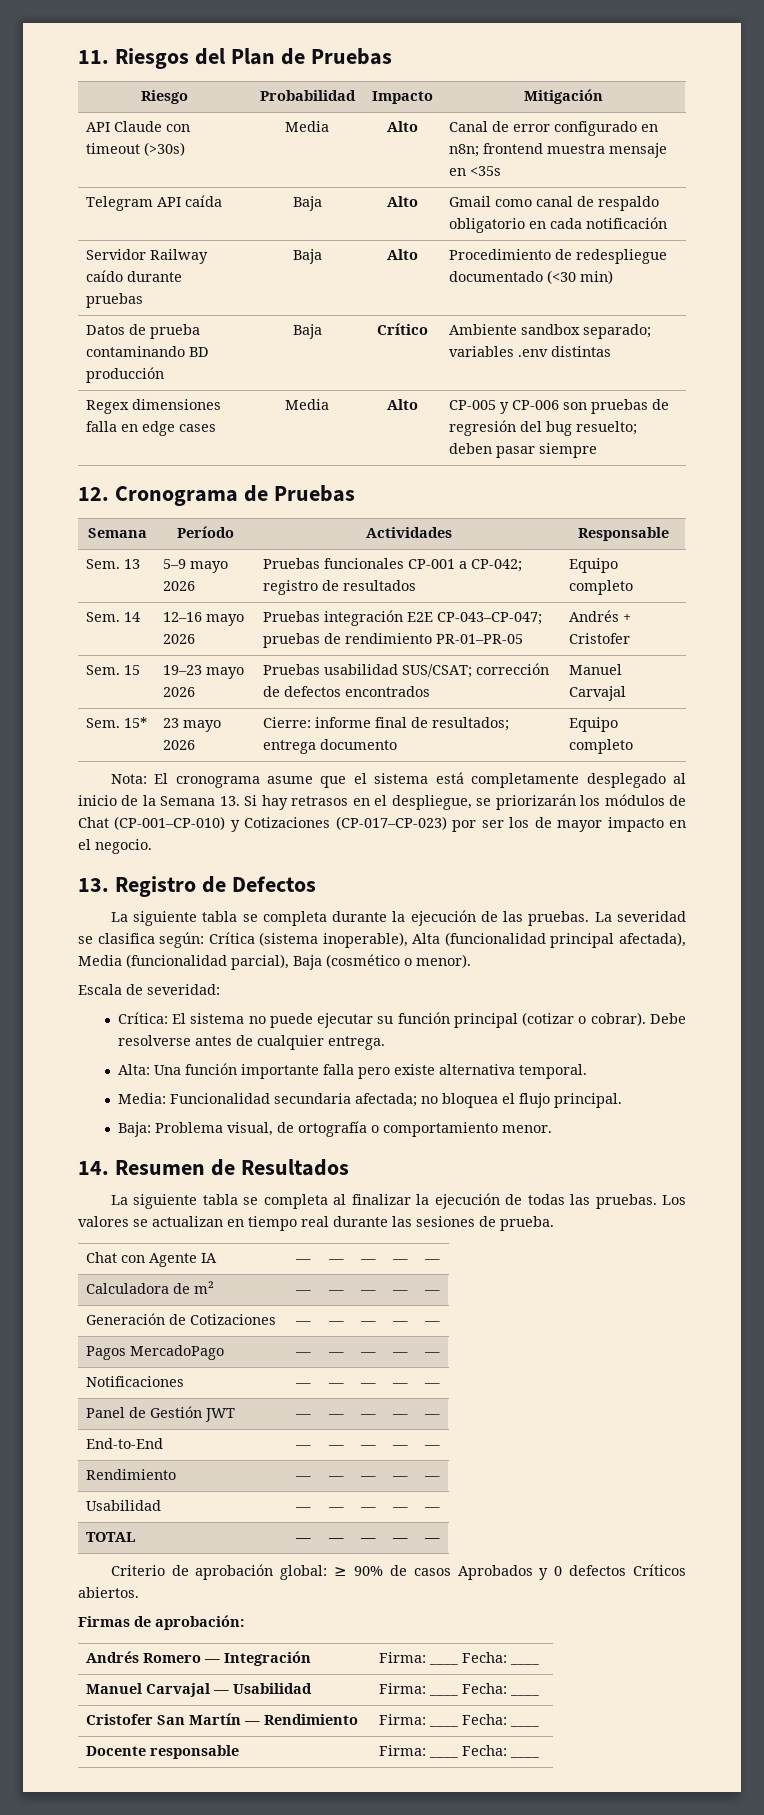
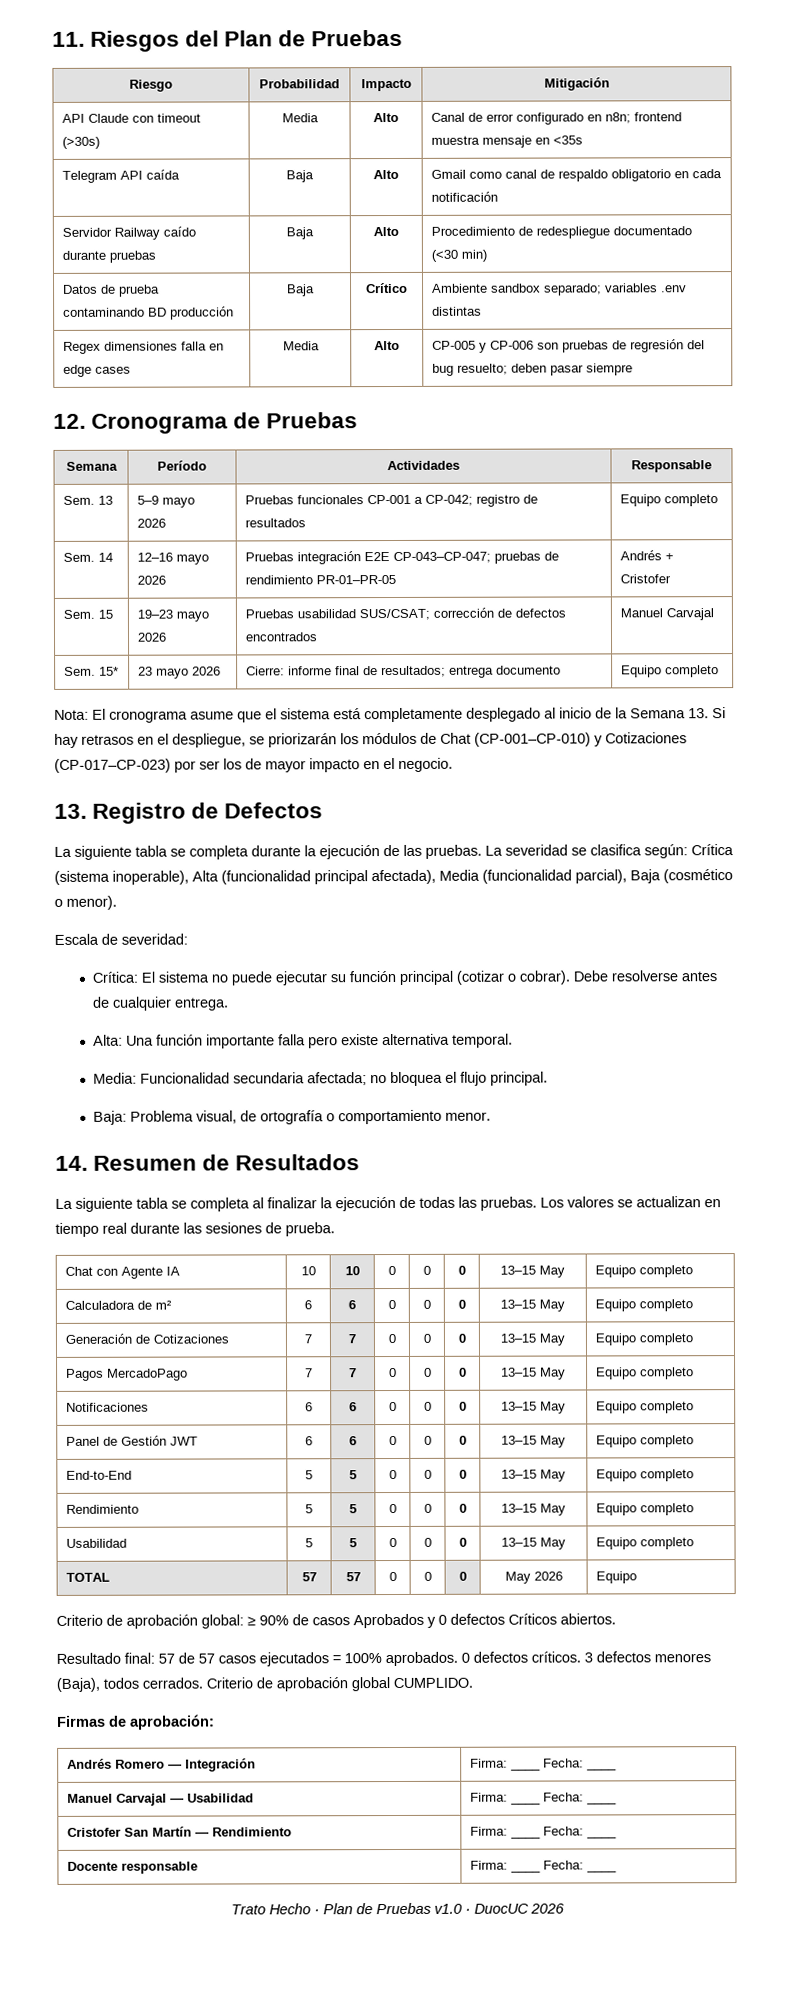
- Chat con Agente IA | — | — | — | — | —
- Calculadora de m² | — | — | — | — | —
- Generación de Cotizaciones | — | — | — | — | —
- Pagos MercadoPago | — | — | — | — | —
- Notificaciones | — | — | — | — | —
- Panel de Gestión JWT | — | — | — | — | —
- End-to-End | — | — | — | — | —
- Rendimiento | — | — | — | — | —
- Usabilidad | — | — | — | — | —
- TOTAL | — | — | — | — | —
+ Chat con Agente IA | 10 | 10 | 0 | 0 | 0 | 13–15 May | Equipo completo
+ Calculadora de m² | 6 | 6 | 0 | 0 | 0 | 13–15 May | Equipo completo
+ Generación de Cotizaciones | 7 | 7 | 0 | 0 | 0 | 13–15 May | Equipo completo
+ Pagos MercadoPago | 7 | 7 | 0 | 0 | 0 | 13–15 May | Equipo completo
+ Notificaciones | 6 | 6 | 0 | 0 | 0 | 13–15 May | Equipo completo
+ Panel de Gestión JWT | 6 | 6 | 0 | 0 | 0 | 13–15 May | Equipo completo
+ End-to-End | 5 | 5 | 0 | 0 | 0 | 13–15 May | Equipo completo
+ Rendimiento | 5 | 5 | 0 | 0 | 0 | 13–15 May | Equipo completo
+ Usabilidad | 5 | 5 | 0 | 0 | 0 | 13–15 May | Equipo completo
+ TOTAL | 57 | 57 | 0 | 0 | 0 | May 2026 | Equipo
+ Resultado final: 57 de 57 casos ejecutados = 100% aprobados. 0 defectos críticos. 3 defectos menores (Baja), todos cerrados. Criterio de aprobación global CUMPLIDO.
+ Trato Hecho · Plan de Pruebas v1.0 · DuocUC 2026

